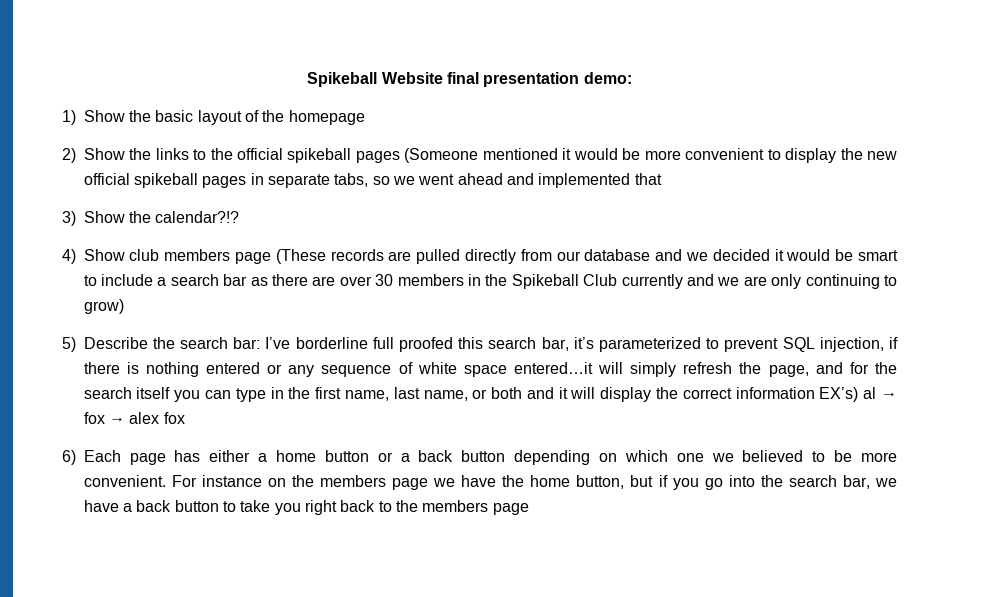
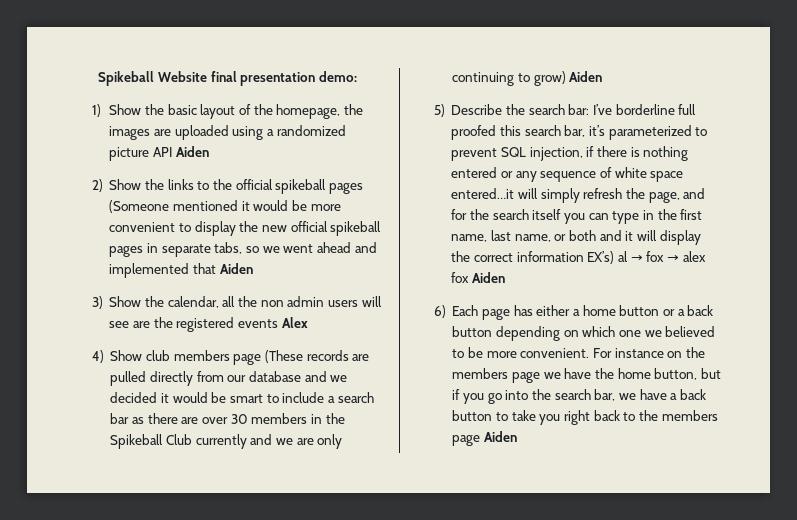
- 1) Show the basic layout of the homepage
+ 1) Show the basic layout of the homepage, the images are uploaded using a randomized picture API Aiden
- 2) Show the links to the official spikeball pages (Someone mentioned it would be more convenient to display the new official spikeball pages in separate tabs, so we went ahead and implemented that
+ 2) Show the links to the official spikeball pages (Someone mentioned it would be more convenient to display the new official spikeball pages in separate tabs, so we went ahead and implemented that Aiden
- 3) Show the calendar?!?
+ 3) Show the calendar, all the non admin users will see are the registered events Alex
- 4) Show club members page (These records are pulled directly from our database and we decided it would be smart to include a search bar as there are over 30 members in the Spikeball Club currently and we are only continuing to grow)
+ 4) Show club members page (These records are pulled directly from our database and we decided it would be smart to include a search bar as there are over 30 members in the Spikeball Club currently and we are only continuing to grow) Aiden
- I’ve borderline full proofed this search bar, it’s parameterized to prevent SQL injection, if there is nothing entered or any sequence of white space entered…it will simply refresh the page, and for the search itself you can type in the first name, last name, or both and it will display the correct information EX’s) al → fox → alex fox
+ I’ve borderline full proofed this search bar, it’s parameterized to prevent SQL injection, if there is nothing entered or any sequence of white space entered…it will simply refresh the page, and for the search itself you can type in the first name, last name, or both and it will display the correct information EX’s) al → fox → alex fox Aiden
- For instance on the members page we have the home button, but if you go into the search bar, we have a back button to take you right back to the members page
+ For instance on the members page we have the home button, but if you go into the search bar, we have a back button to take you right back to the members page Aiden

